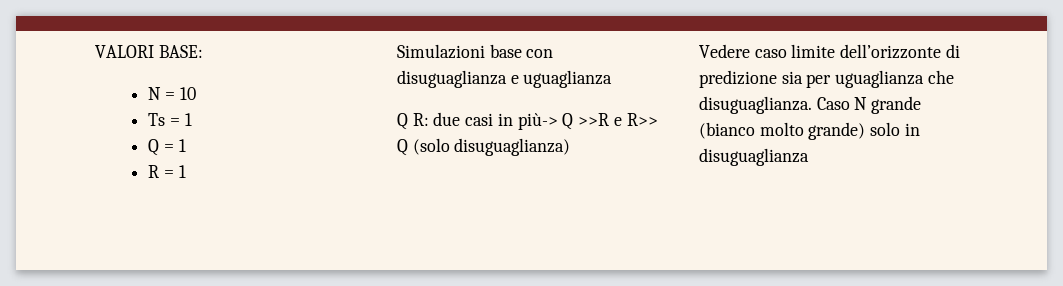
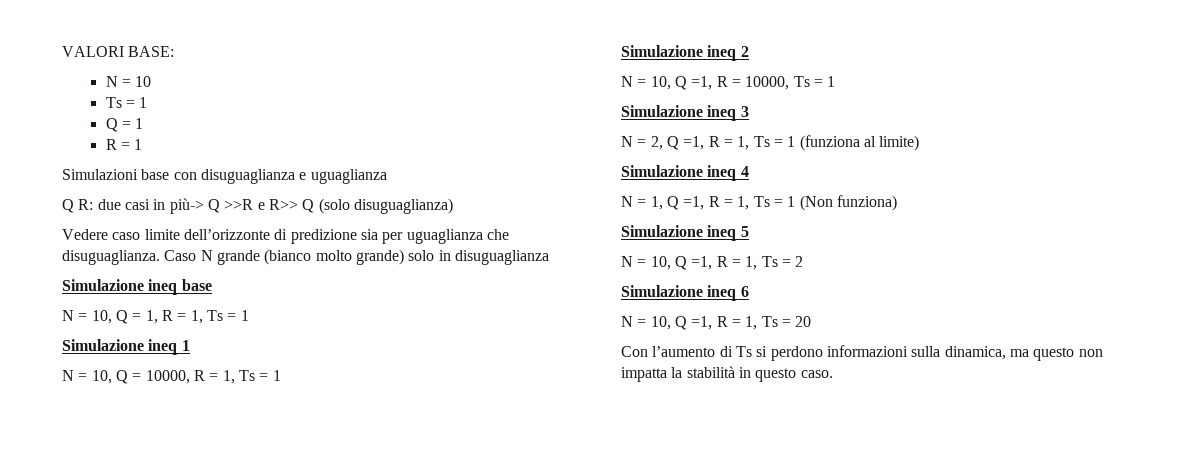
+ Simulazione ineq base
+ N = 10, Q = 1, R = 1, Ts = 1
+ Simulazione ineq 1
+ N = 10, Q = 10000, R = 1, Ts = 1
+ Simulazione ineq 2
+ N = 10, Q =1, R = 10000, Ts = 1
+ Simulazione ineq 3
+ N = 2, Q =1, R = 1, Ts = 1 (funziona al limite)
+ Simulazione ineq 4
+ N = 1, Q =1, R = 1, Ts = 1 (Non funziona)
+ Simulazione ineq 5
+ N = 10, Q =1, R = 1, Ts = 2
+ Simulazione ineq 6
+ N = 10, Q =1, R = 1, Ts = 20
+ Con l’aumento di Ts si perdono informazioni sulla dinamica, ma questo non impatta la stabilità in questo caso.

